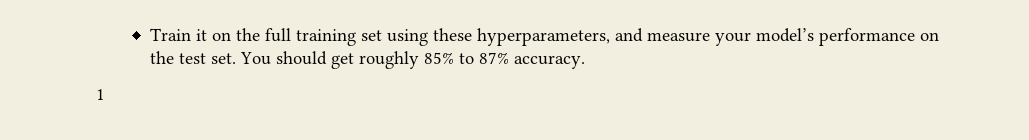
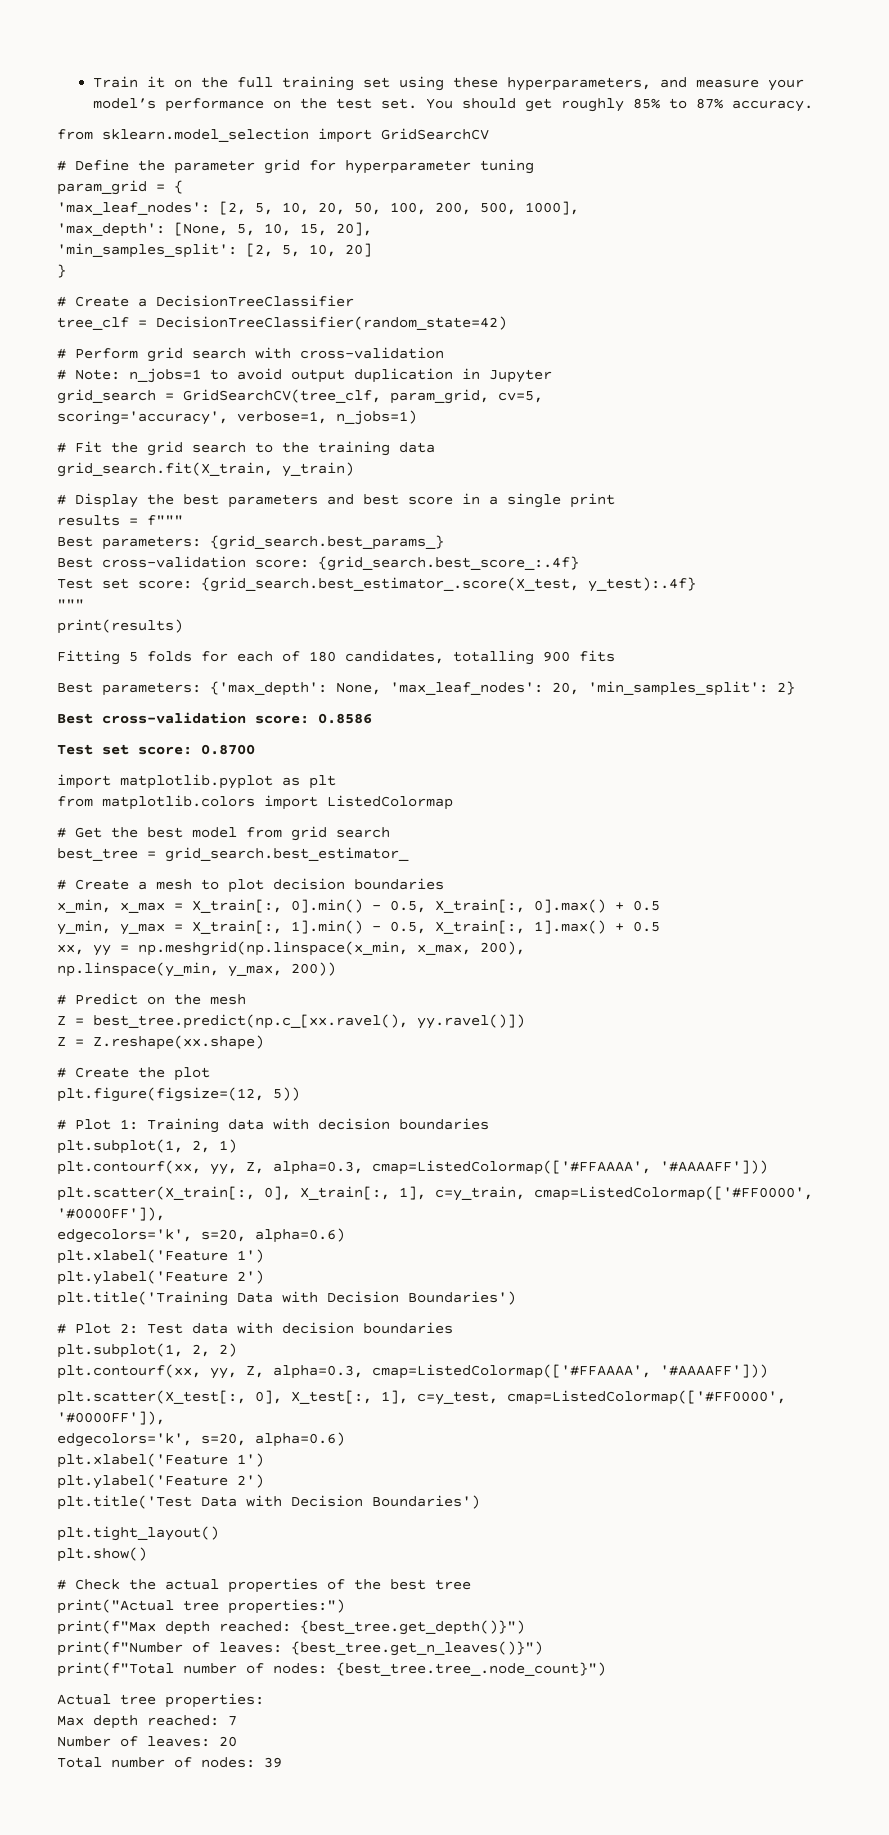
- 1
+ from sklearn.model_selection import GridSearchCV
+ # Define the parameter grid for hyperparameter tuning
+ param_grid = {
+ 'max_leaf_nodes': [2, 5, 10, 20, 50, 100, 200, 500, 1000],
+ 'max_depth': [None, 5, 10, 15, 20],
+ 'min_samples_split': [2, 5, 10, 20]
+ }
+ # Create a DecisionTreeClassifier
+ tree_clf = DecisionTreeClassifier(random_state=42)
+ # Perform grid search with cross-validation
+ # Note: n_jobs=1 to avoid output duplication in Jupyter
+ grid_search = GridSearchCV(tree_clf, param_grid, cv=5,
+ scoring='accuracy', verbose=1, n_jobs=1)
+ # Fit the grid search to the training data
+ grid_search.fit(X_train, y_train)
+ # Display the best parameters and best score in a single print
+ results = f"""
+ Best parameters: {grid_search.best_params_}
+ Best cross-validation score: {grid_search.best_score_:.4f}
+ Test set score: {grid_search.best_estimator_.score(X_test, y_test):.4f}
+ """
+ print(results)
+ Fitting 5 folds for each of 180 candidates, totalling 900 fits
+ Best parameters: {'max_depth': None, 'max_leaf_nodes': 20, 'min_samples_split': 2}
+ Best cross-validation score: 0.8586
+ Test set score: 0.8700
+ import matplotlib.pyplot as plt
+ from matplotlib.colors import ListedColormap
+ # Get the best model from grid search
+ best_tree = grid_search.best_estimator_
+ # Create a mesh to plot decision boundaries
+ x_min, x_max = X_train[:, 0].min() - 0.5, X_train[:, 0].max() + 0.5
+ y_min, y_max = X_train[:, 1].min() - 0.5, X_train[:, 1].max() + 0.5
+ xx, yy = np.meshgrid(np.linspace(x_min, x_max, 200),
+ np.linspace(y_min, y_max, 200))
+ # Predict on the mesh
+ Z = best_tree.predict(np.c_[xx.ravel(), yy.ravel()])
+ Z = Z.reshape(xx.shape)
+ # Create the plot
+ plt.figure(figsize=(12, 5))
+ # Plot 1: Training data with decision boundaries
+ plt.subplot(1, 2, 1)
+ plt.contourf(xx, yy, Z, alpha=0.3, cmap=ListedColormap(['#FFAAAA', '#AAAAFF']))
+ plt.scatter(X_train[:, 0], X_train[:, 1], c=y_train, cmap=ListedColormap(['#FF0000', '#0000FF']),
+ edgecolors='k', s=20, alpha=0.6)
+ plt.xlabel('Feature 1')
+ plt.ylabel('Feature 2')
+ plt.title('Training Data with Decision Boundaries')
+ # Plot 2: Test data with decision boundaries
+ plt.subplot(1, 2, 2)
+ plt.contourf(xx, yy, Z, alpha=0.3, cmap=ListedColormap(['#FFAAAA', '#AAAAFF']))
+ plt.scatter(X_test[:, 0], X_test[:, 1], c=y_test, cmap=ListedColormap(['#FF0000', '#0000FF']),
+ edgecolors='k', s=20, alpha=0.6)
+ plt.xlabel('Feature 1')
+ plt.ylabel('Feature 2')
+ plt.title('Test Data with Decision Boundaries')
+ plt.tight_layout()
+ plt.show()
+ # Check the actual properties of the best tree
+ print("Actual tree properties:")
+ print(f"Max depth reached: {best_tree.get_depth()}")
+ print(f"Number of leaves: {best_tree.get_n_leaves()}")
+ print(f"Total number of nodes: {best_tree.tree_.node_count}")
+ Actual tree properties:
+ Max depth reached: 7
+ Number of leaves: 20
+ Total number of nodes: 39

